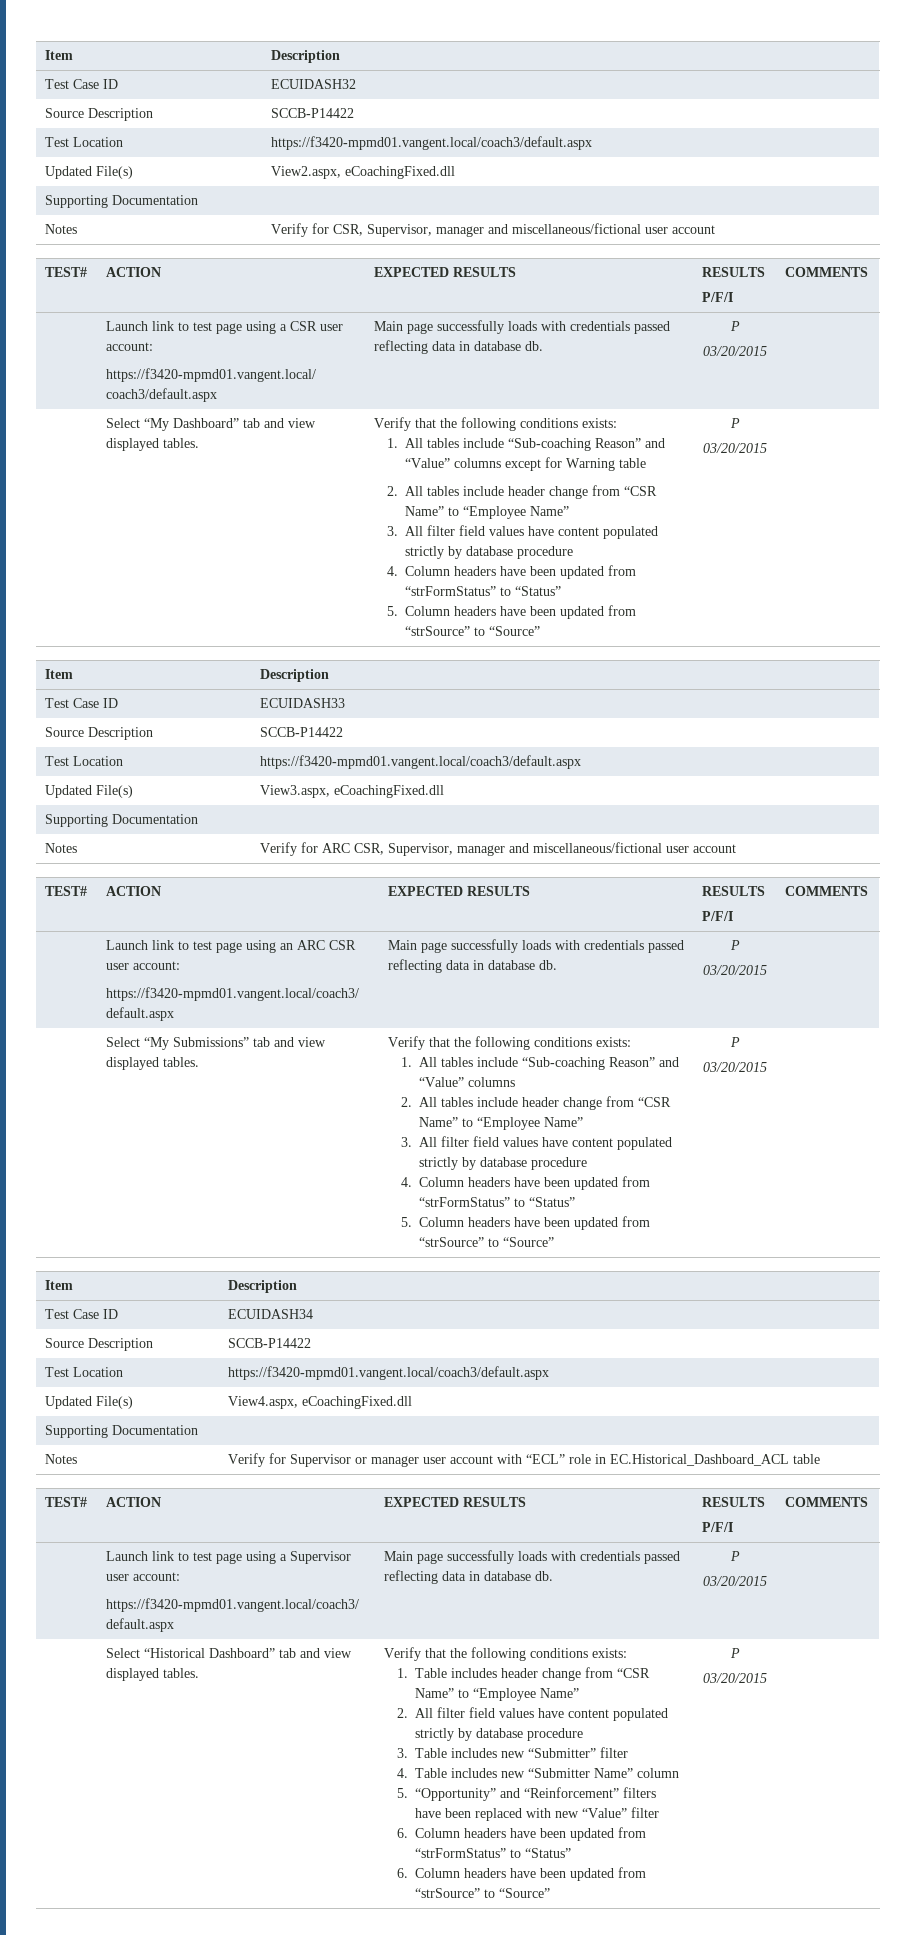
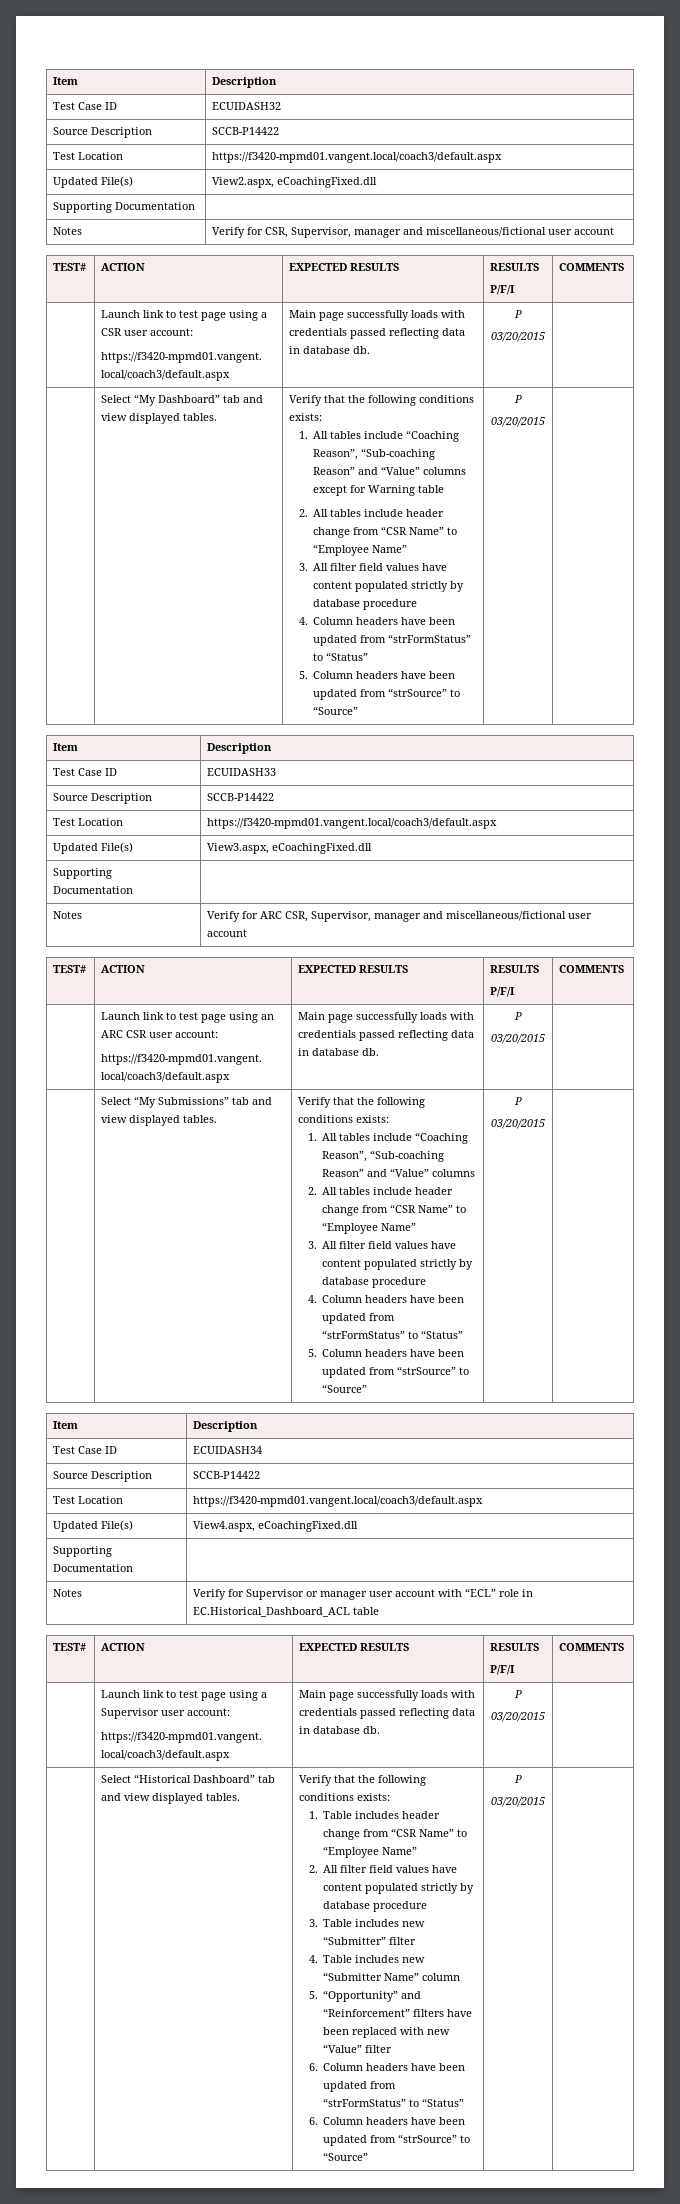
- 1. All tables include “Sub-coaching Reason” and “Value” columns except for Warning table
+ 1. All tables include “Coaching Reason”, “Sub-coaching Reason” and “Value” columns except for Warning table
  Select “My Submissions” tab and view displayed tables. | Verify that the following conditions exists:
- 1. All tables include “Sub-coaching Reason” and “Value” columns
+ 1. All tables include “Coaching Reason”, “Sub-coaching Reason” and “Value” columns

